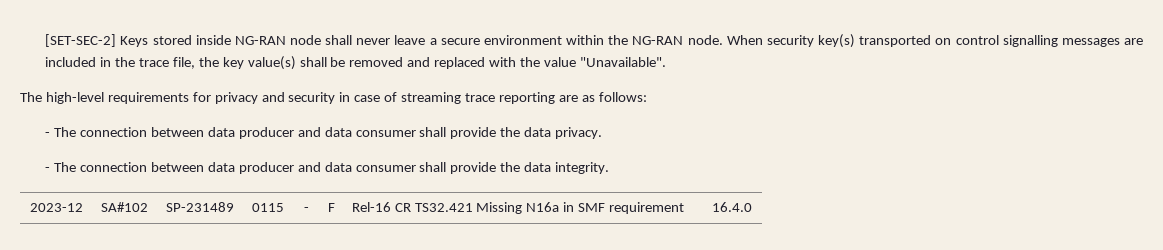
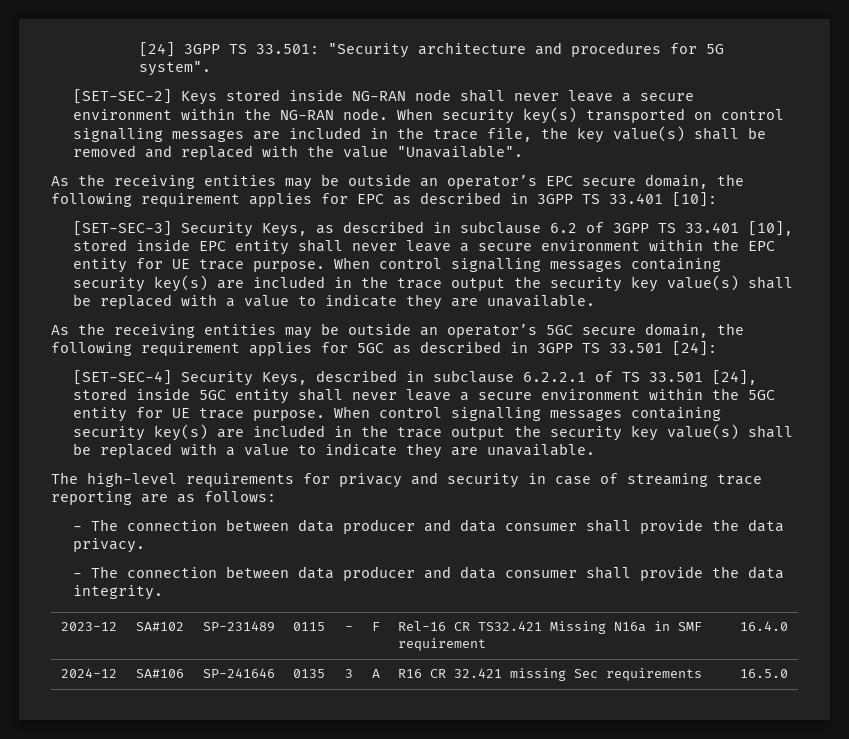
+ [24] 3GPP TS 33.501: "Security architecture and procedures for 5G system".
+ As the receiving entities may be outside an operator’s EPC secure domain, the following requirement applies for EPC as described in 3GPP TS 33.401 [10]:
+ [SET-SEC-3] Security Keys, as described in subclause 6.2 of 3GPP TS 33.401 [10], stored inside EPC entity shall never leave a secure environment within the EPC entity for UE trace purpose. When control signalling messages containing security key(s) are included in the trace output the security key value(s) shall be replaced with a value to indicate they are unavailable.
+ As the receiving entities may be outside an operator’s 5GC secure domain, the following requirement applies for 5GC as described in 3GPP TS 33.501 [24]:
+ [SET-SEC-4] Security Keys, described in subclause 6.2.2.1 of TS 33.501 [24], stored inside 5GC entity shall never leave a secure environment within the 5GC entity for UE trace purpose. When control signalling messages containing security key(s) are included in the trace output the security key value(s) shall be replaced with a value to indicate they are unavailable.
+ 2024-12 | SA#106 | SP-241646 | 0135 | 3 | A | R16 CR 32.421 missing Sec requirements | 16.5.0

